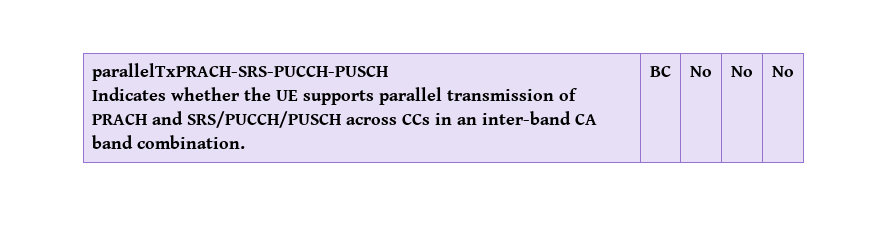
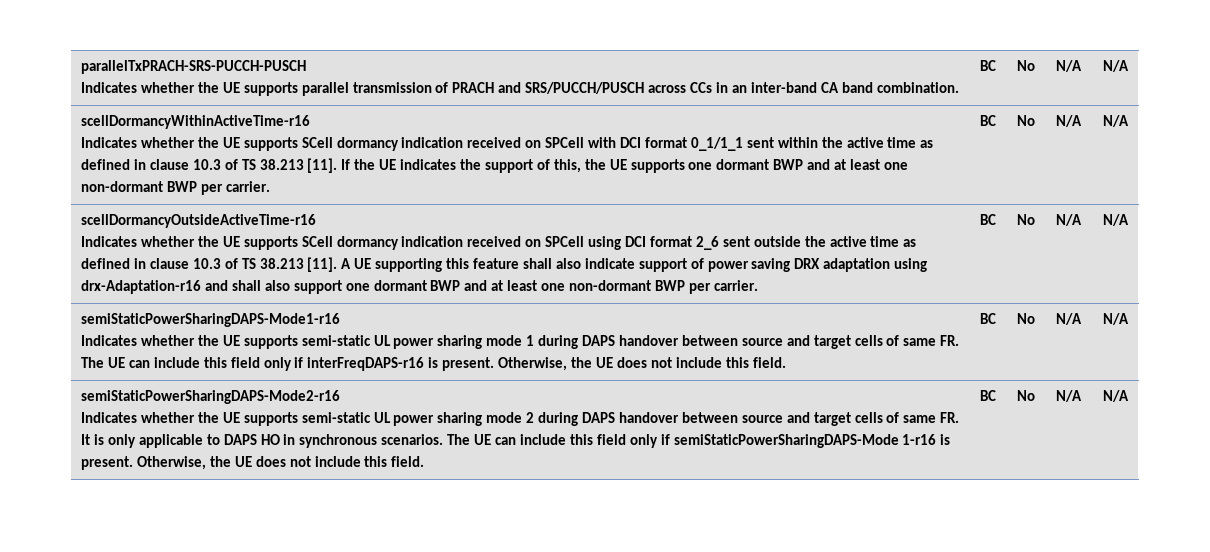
  parallelTxPRACH-SRS-PUCCH-PUSCH
- Indicates whether the UE supports parallel transmission of PRACH and SRS/PUCCH/PUSCH across CCs in an inter-band CA band combination. | BC | No | No | No
+ Indicates whether the UE supports parallel transmission of PRACH and SRS/PUCCH/PUSCH across CCs in an inter-band CA band combination. | BC | No | N/A | N/A
+ scellDormancyWithinActiveTime-r16
+ Indicates whether the UE supports SCell dormancy indication received on SPCell with DCI format 0_1/1_1 sent within the active time as defined in clause 10.3 of TS 38.213 [11]. If the UE indicates the support of this, the UE supports one dormant BWP and at least one non-dormant BWP per carrier. | BC | No | N/A | N/A
+ scellDormancyOutsideActiveTime-r16
+ Indicates whether the UE supports SCell dormancy indication received on SPCell using DCI format 2_6 sent outside the active time as defined in clause 10.3 of TS 38.213 [11]. A UE supporting this feature shall also indicate support of power saving DRX adaptation using drx-Adaptation-r16 and shall also support one dormant BWP and at least one non-dormant BWP per carrier. | BC | No | N/A | N/A
+ semiStaticPowerSharingDAPS-Mode1-r16
+ Indicates whether the UE supports semi-static UL power sharing mode 1 during DAPS handover between source and target cells of same FR. The UE can include this field only if interFreqDAPS-r16 is present. Otherwise, the UE does not include this field. | BC | No | N/A | N/A
+ semiStaticPowerSharingDAPS-Mode2-r16
+ Indicates whether the UE supports semi-static UL power sharing mode 2 during DAPS handover between source and target cells of same FR. It is only applicable to DAPS HO in synchronous scenarios. The UE can include this field only if semiStaticPowerSharingDAPS-Mode 1-r16 is present. Otherwise, the UE does not include this field. | BC | No | N/A | N/A

